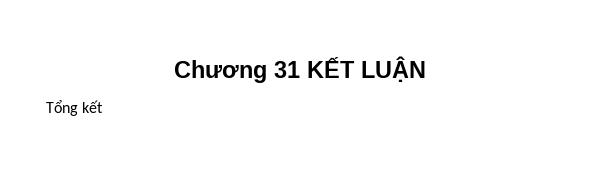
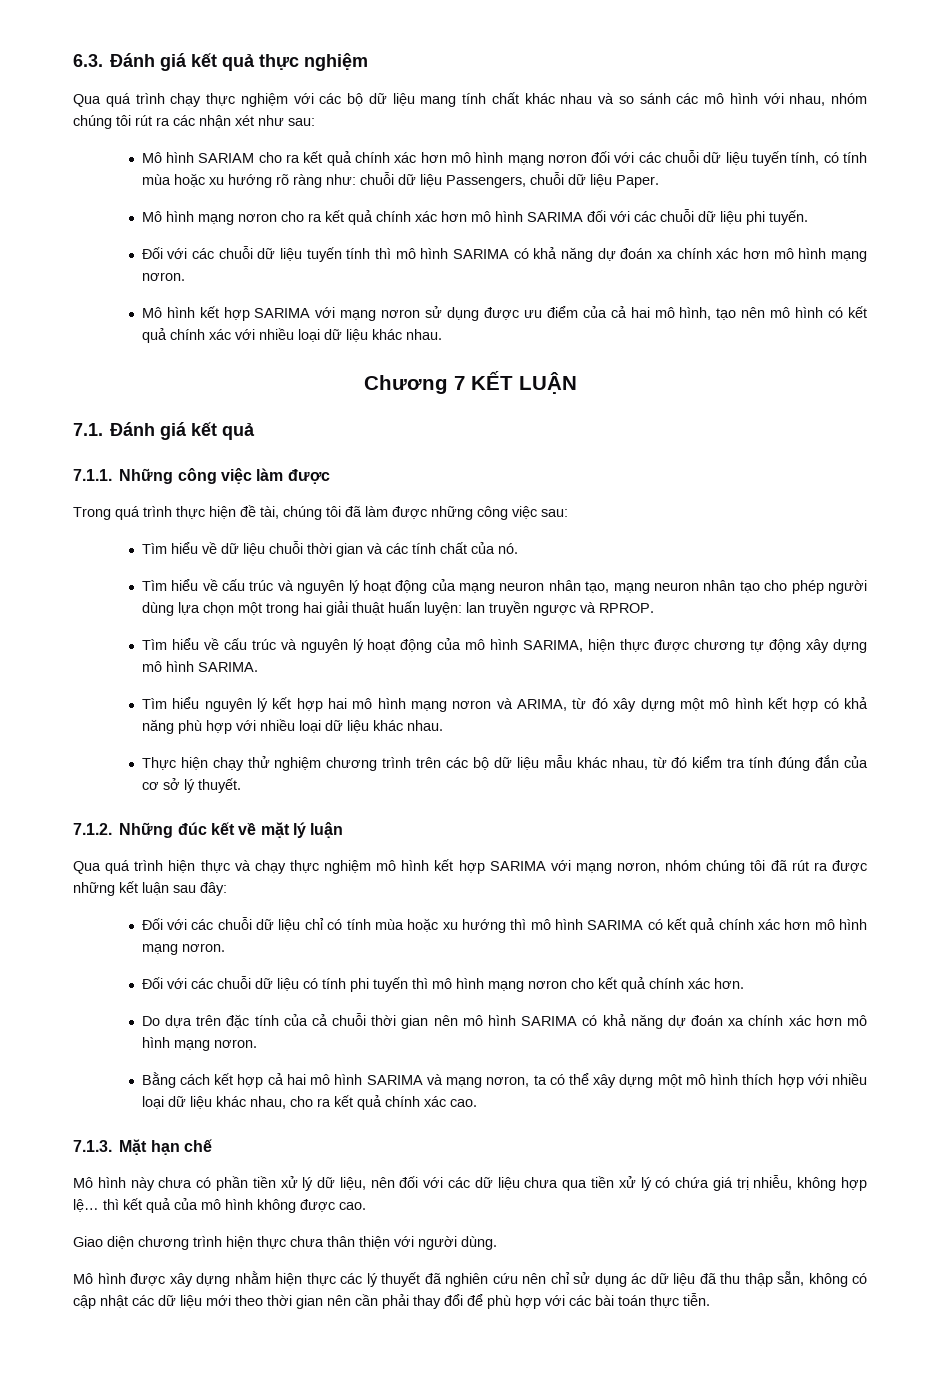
- Chương 31 KẾT LUẬN
- Tổng kết
+ 6.3. Đánh giá kết quả thực nghiệm
+ Qua quá trình chạy thực nghiệm với các bộ dữ liệu mang tính chất khác nhau và so sánh các mô hình với nhau, nhóm chúng tôi rút ra các nhận xét như sau:
+ Mô hình SARIAM cho ra kết quả chính xác hơn mô hình mạng nơron đối với các chuỗi dữ liệu tuyến tính, có tính mùa hoặc xu hướng rõ ràng như: chuỗi dữ liệu Passengers, chuỗi dữ liệu Paper.
+ Mô hình mạng nơron cho ra kết quả chính xác hơn mô hình SARIMA đối với các chuỗi dữ liệu phi tuyến.
+ Đối với các chuỗi dữ liệu tuyến tính thì mô hình SARIMA có khả năng dự đoán xa chính xác hơn mô hình mạng nơron.
+ Mô hình kết hợp SARIMA với mạng nơron sử dụng được ưu điểm của cả hai mô hình, tạo nên mô hình có kết quả chính xác với nhiều loại dữ liệu khác nhau.
+ Chương 7 KẾT LUẬN
+ 7.1. Đánh giá kết quả
+ 7.1.1. Những công việc làm được
+ Trong quá trình thực hiện đề tài, chúng tôi đã làm được những công việc sau:
+ Tìm hiểu về dữ liệu chuỗi thời gian và các tính chất của nó.
+ Tìm hiểu về cấu trúc và nguyên lý hoạt động của mạng neuron nhân tạo, mạng neuron nhân tạo cho phép người dùng lựa chọn một trong hai giải thuật huấn luyện: lan truyền ngược và RPROP.
+ Tìm hiểu về cấu trúc và nguyên lý hoạt động của mô hình SARIMA, hiện thực được chương tự động xây dựng mô hình SARIMA.
+ Tìm hiểu nguyên lý kết hợp hai mô hình mạng nơron và ARIMA, từ đó xây dựng một mô hình kết hợp có khả năng phù hợp với nhiều loại dữ liệu khác nhau.
+ Thực hiện chạy thử nghiệm chương trình trên các bộ dữ liệu mẫu khác nhau, từ đó kiểm tra tính đúng đắn của cơ sở lý thuyết.
+ 7.1.2. Những đúc kết về mặt lý luận
+ Qua quá trình hiện thực và chạy thực nghiệm mô hình kết hợp SARIMA với mạng nơron, nhóm chúng tôi đã rút ra được những kết luận sau đây:
+ Đối với các chuỗi dữ liệu chỉ có tính mùa hoặc xu hướng thì mô hình SARIMA có kết quả chính xác hơn mô hình mạng nơron.
+ Đối với các chuỗi dữ liệu có tính phi tuyến thì mô hình mạng nơron cho kết quả chính xác hơn.
+ Do dựa trên đặc tính của cả chuỗi thời gian nên mô hình SARIMA có khả năng dự đoán xa chính xác hơn mô hình mạng nơron.
+ Bằng cách kết hợp cả hai mô hình SARIMA và mạng nơron, ta có thể xây dựng một mô hình thích hợp với nhiều loại dữ liệu khác nhau, cho ra kết quả chính xác cao.
+ 7.1.3. Mặt hạn chế
+ Mô hình này chưa có phần tiền xử lý dữ liệu, nên đối với các dữ liệu chưa qua tiền xử lý có chứa giá trị nhiễu, không hợp lệ… thì kết quả của mô hình không được cao.
+ Giao diện chương trình hiện thực chưa thân thiện với người dùng.
+ Mô hình được xây dựng nhằm hiện thực các lý thuyết đã nghiên cứu nên chỉ sử dụng ác dữ liệu đã thu thập sẵn, không có cập nhật các dữ liệu mới theo thời gian nên cần phải thay đổi để phù hợp với các bài toán thực tiễn.

